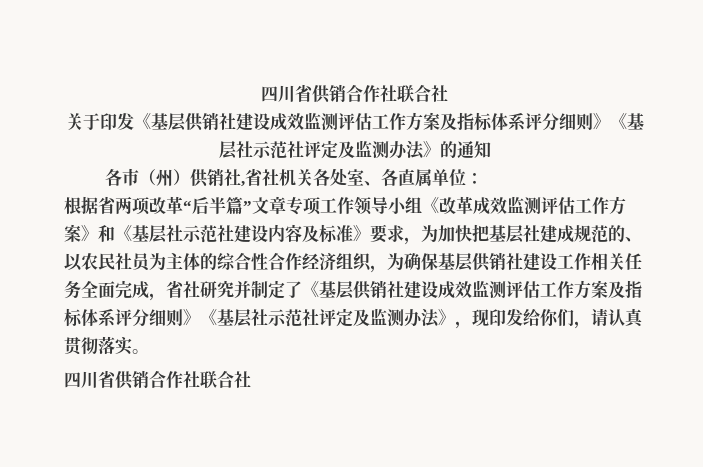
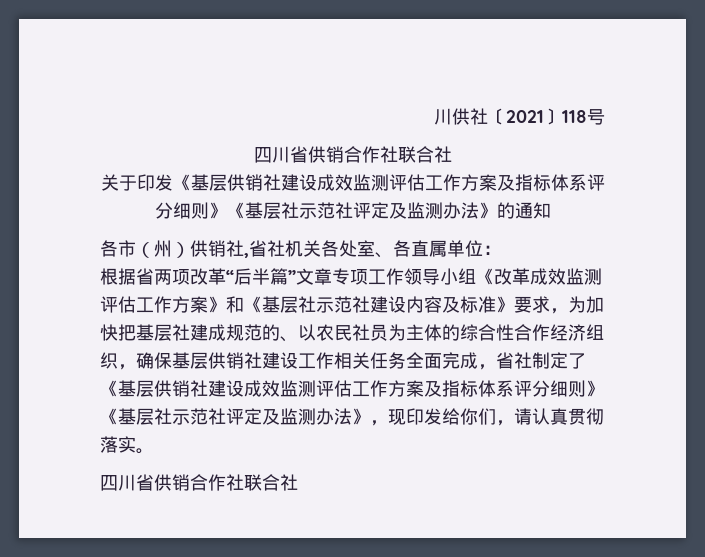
+ 川供社〔2021〕118号
- 根据省两项改革“后半篇”文章专项工作领导小组《改革成效监测评估工作方案》和《基层社示范社建设内容及标准》要求，为加快把基层社建成规范的、以农民社员为主体的综合性合作经济组织，为确保基层供销社建设工作相关任务全面完成，省社研究并制定了《基层供销社建设成效监测评估工作方案及指标体系评分细则》《基层社示范社评定及监测办法》，现印发给你们，请认真贯彻落实。
+ 根据省两项改革“后半篇”文章专项工作领导小组《改革成效监测评估工作方案》和《基层社示范社建设内容及标准》要求，为加快把基层社建成规范的、以农民社员为主体的综合性合作经济组织，确保基层供销社建设工作相关任务全面完成，省社制定了《基层供销社建设成效监测评估工作方案及指标体系评分细则》《基层社示范社评定及监测办法》，现印发给你们，请认真贯彻落实。

